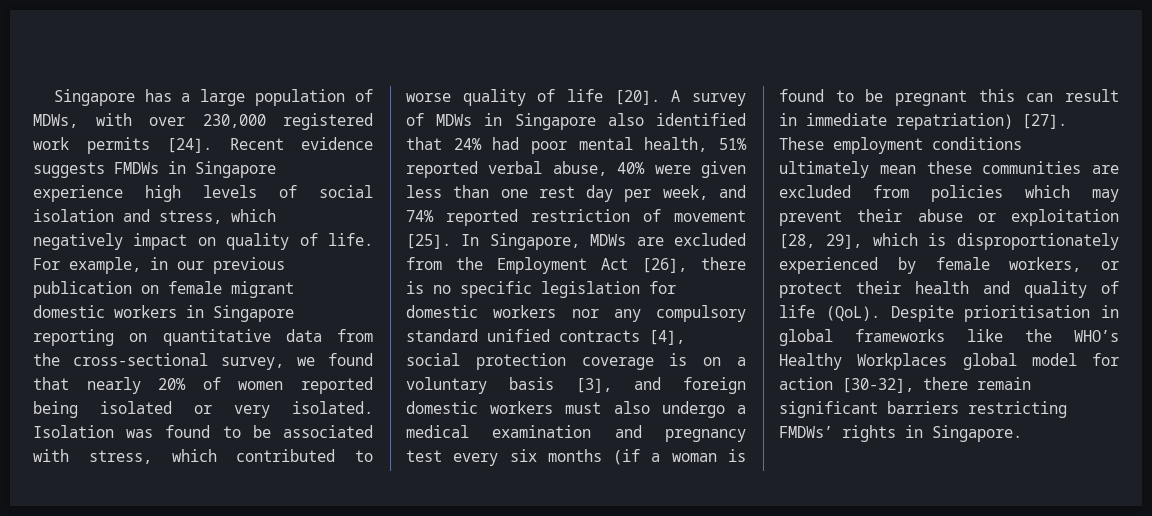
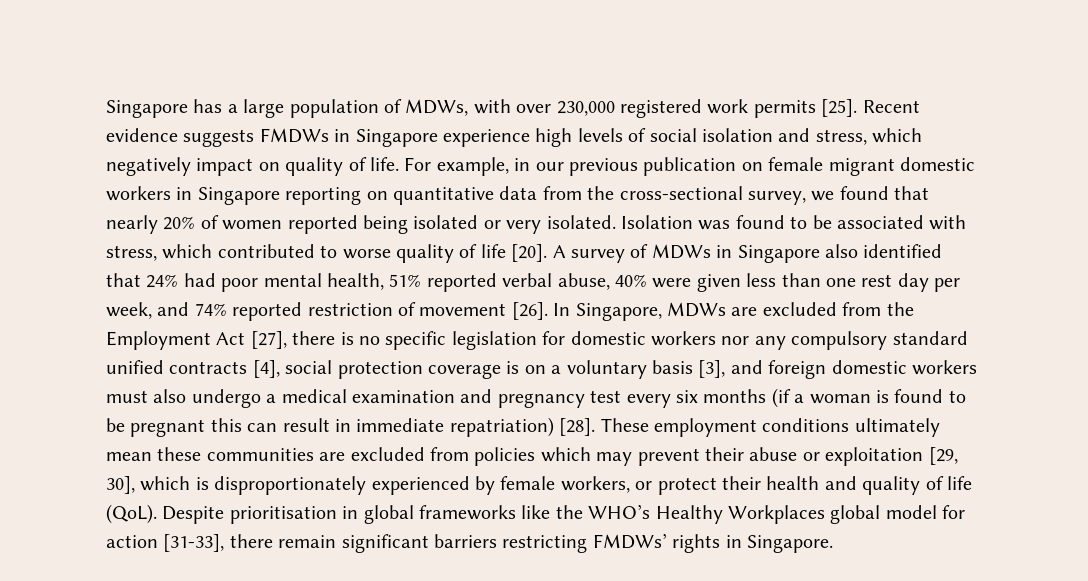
- Singapore has a large population of MDWs, with over 230,000 registered work permits [24].
+ Singapore has a large population of MDWs, with over 230,000 registered work permits [25].
- A survey of MDWs in Singapore also identified that 24% had poor mental health, 51% reported verbal abuse, 40% were given less than one rest day per week, and 74% reported restriction of movement [25].
+ A survey of MDWs in Singapore also identified that 24% had poor mental health, 51% reported verbal abuse, 40% were given less than one rest day per week, and 74% reported restriction of movement [26].
- In Singapore, MDWs are excluded from the Employment Act [26], there is no specific legislation for domestic workers nor any compulsory standard unified contracts [4], social protection coverage is on a voluntary basis [3], and foreign domestic workers must also undergo a medical examination and pregnancy test every six months (if a woman is found to be pregnant this can result in immediate repatriation) [27].
+ In Singapore, MDWs are excluded from the Employment Act [27], there is no specific legislation for domestic workers nor any compulsory standard unified contracts [4], social protection coverage is on a voluntary basis [3], and foreign domestic workers must also undergo a medical examination and pregnancy test every six months (if a woman is found to be pregnant this can result in immediate repatriation) [28].
- These employment conditions ultimately mean these communities are excluded from policies which may prevent their abuse or exploitation [28, 29], which is disproportionately experienced by female workers, or protect their health and quality of life (QoL).
+ These employment conditions ultimately mean these communities are excluded from policies which may prevent their abuse or exploitation [29, 30], which is disproportionately experienced by female workers, or protect their health and quality of life (QoL).
- Despite prioritisation in global frameworks like the WHO’s Healthy Workplaces global model for action [30-32], there remain significant barriers restricting FMDWs’ rights in Singapore.
+ Despite prioritisation in global frameworks like the WHO’s Healthy Workplaces global model for action [31-33], there remain significant barriers restricting FMDWs’ rights in Singapore.

